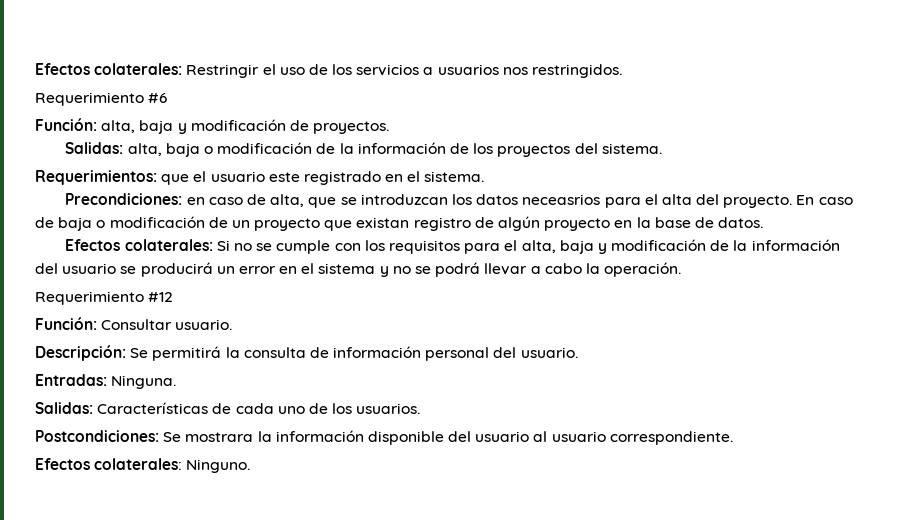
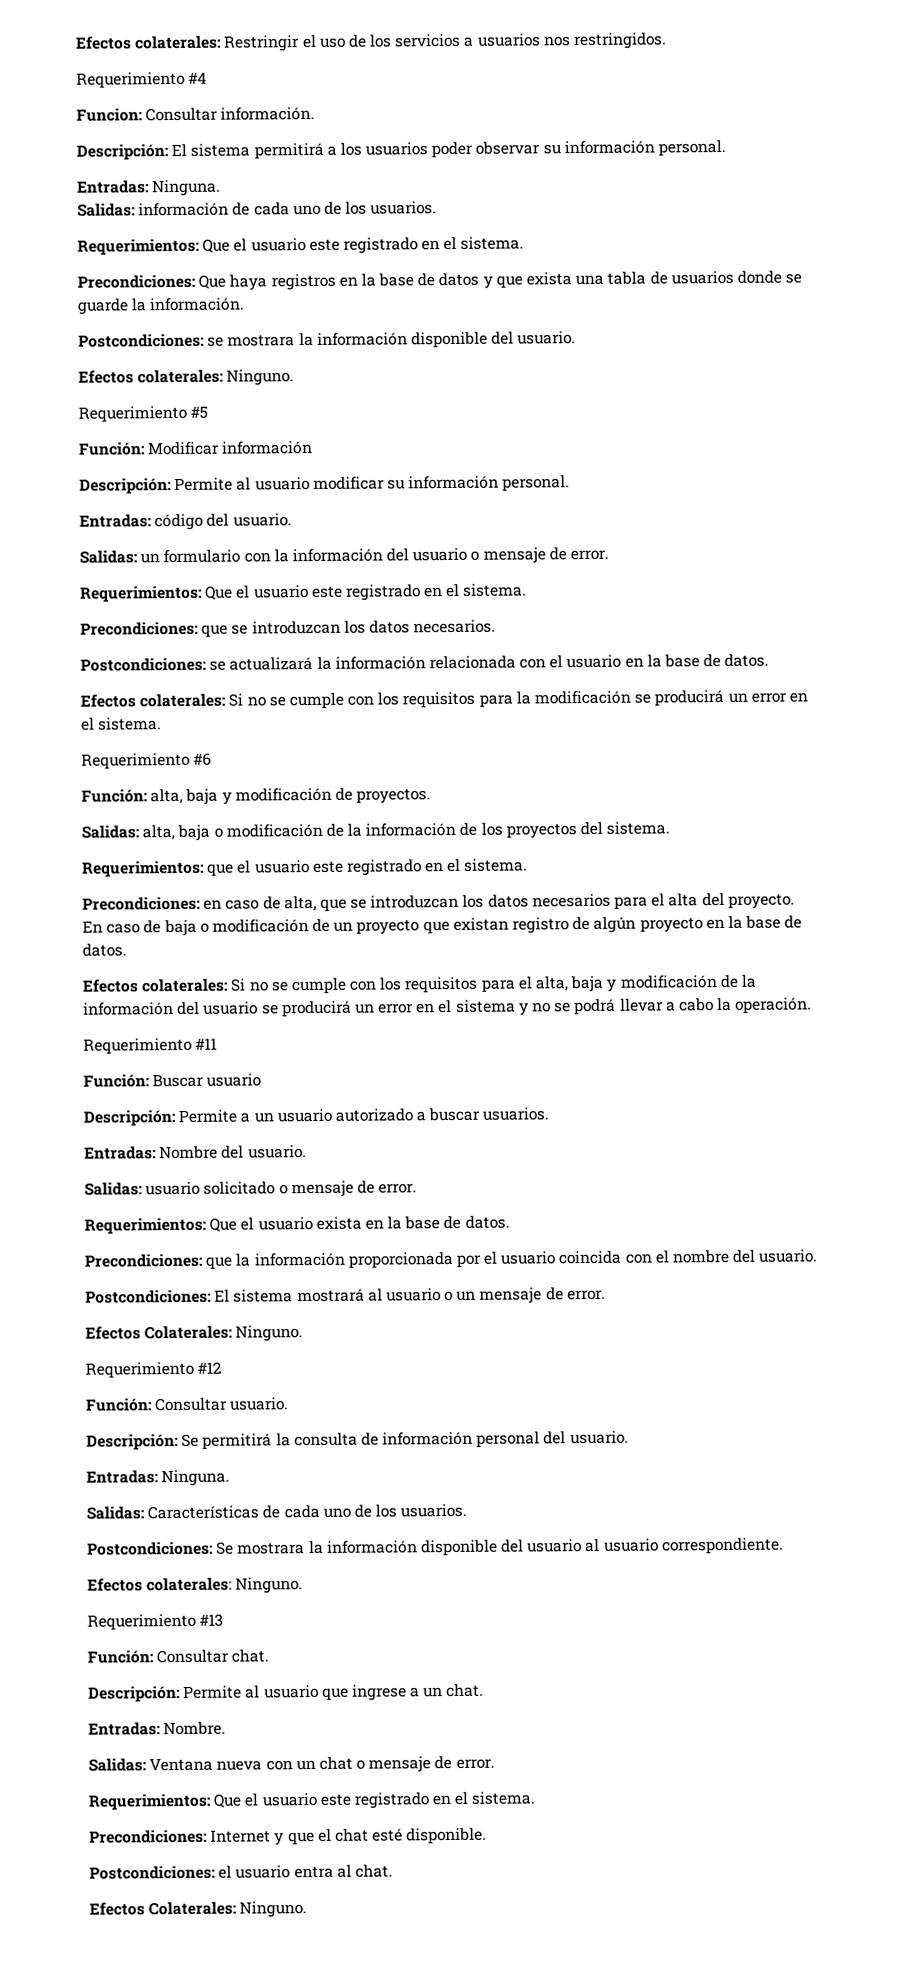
+ Requerimiento #4
+ Funcion: Consultar información.
+ Descripción: El sistema permitirá a los usuarios poder observar su información personal.
+ Entradas: Ninguna.
+ Salidas: información de cada uno de los usuarios.
+ Requerimientos: Que el usuario este registrado en el sistema.
+ Precondiciones: Que haya registros en la base de datos y que exista una tabla de usuarios donde se guarde la información.
+ Postcondiciones: se mostrara la información disponible del usuario.
+ Efectos colaterales: Ninguno.
+ Requerimiento #5
+ Función: Modificar información
+ Descripción: Permite al usuario modificar su información personal.
+ Entradas: código del usuario.
+ Salidas: un formulario con la información del usuario o mensaje de error.
+ Requerimientos: Que el usuario este registrado en el sistema.
+ Precondiciones: que se introduzcan los datos necesarios.
+ Postcondiciones: se actualizará la información relacionada con el usuario en la base de datos.
+ Efectos colaterales: Si no se cumple con los requisitos para la modificación se producirá un error en el sistema.
- Precondiciones: en caso de alta, que se introduzcan los datos neceasrios para el alta del proyecto.
+ Precondiciones: en caso de alta, que se introduzcan los datos necesarios para el alta del proyecto.
+ Requerimiento #11
+ Función: Buscar usuario
+ Descripción: Permite a un usuario autorizado a buscar usuarios.
+ Entradas: Nombre del usuario.
+ Salidas: usuario solicitado o mensaje de error.
+ Requerimientos: Que el usuario exista en la base de datos.
+ Precondiciones: que la información proporcionada por el usuario coincida con el nombre del usuario.
+ Postcondiciones: El sistema mostrará al usuario o un mensaje de error.
+ Efectos Colaterales: Ninguno.
+ Requerimiento #13
+ Función: Consultar chat.
+ Descripción: Permite al usuario que ingrese a un chat.
+ Entradas: Nombre.
+ Salidas: Ventana nueva con un chat o mensaje de error.
+ Requerimientos: Que el usuario este registrado en el sistema.
+ Precondiciones: Internet y que el chat esté disponible.
+ Postcondiciones: el usuario entra al chat.
+ Efectos Colaterales: Ninguno.

